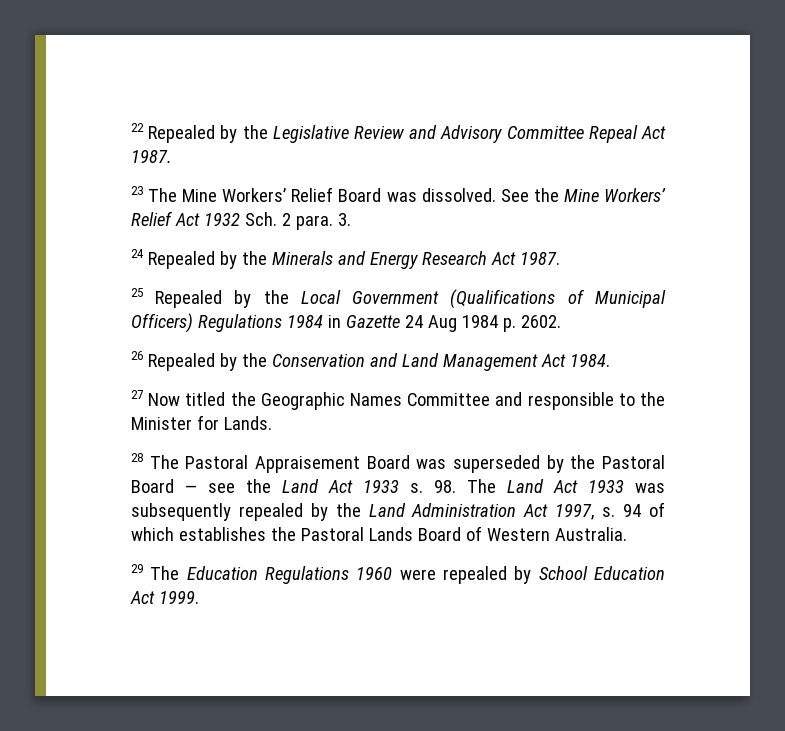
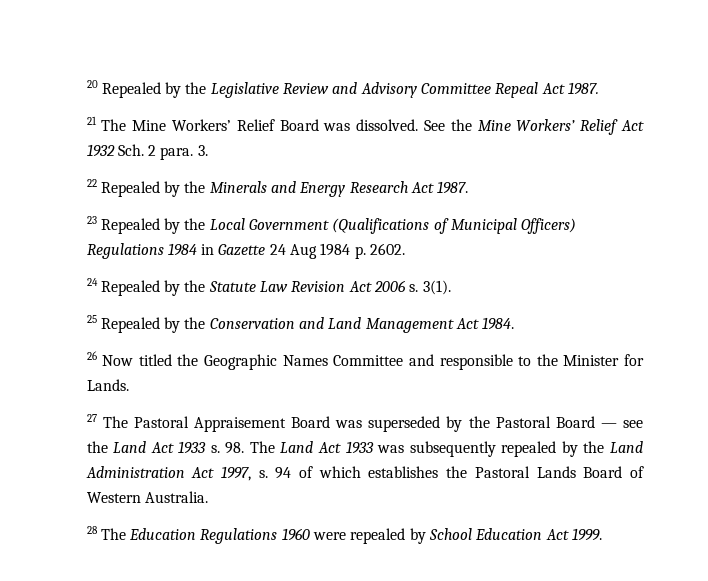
- 22 Repealed by the Legislative Review and Advisory Committee Repeal Act 1987.
+ 20 Repealed by the Legislative Review and Advisory Committee Repeal Act 1987.
- 23 The Mine Workers’ Relief Board was dissolved.
+ 21 The Mine Workers’ Relief Board was dissolved.
- 24 Repealed by the Minerals and Energy Research Act 1987.
+ 22 Repealed by the Minerals and Energy Research Act 1987.
- 25 Repealed by the Local Government (Qualifications of Municipal Officers) Regulations 1984 in Gazette 24 Aug 1984 p. 2602.
+ 23 Repealed by the Local Government (Qualifications of Municipal Officers) Regulations 1984 in Gazette 24 Aug 1984 p. 2602.
- 26 Repealed by the Conservation and Land Management Act 1984.
+ 24 Repealed by the Statute Law Revision Act 2006 s. 3(1).
+ 25 Repealed by the Conservation and Land Management Act 1984.
- 27 Now titled the Geographic Names Committee and responsible to the Minister for Lands.
+ 26 Now titled the Geographic Names Committee and responsible to the Minister for Lands.
- 28 The Pastoral Appraisement Board was superseded by the Pastoral Board — see the Land Act 1933 s.
+ 27 The Pastoral Appraisement Board was superseded by the Pastoral Board — see the Land Act 1933 s.
- 29 The Education Regulations 1960 were repealed by School Education Act 1999.
+ 28 The Education Regulations 1960 were repealed by School Education Act 1999.

